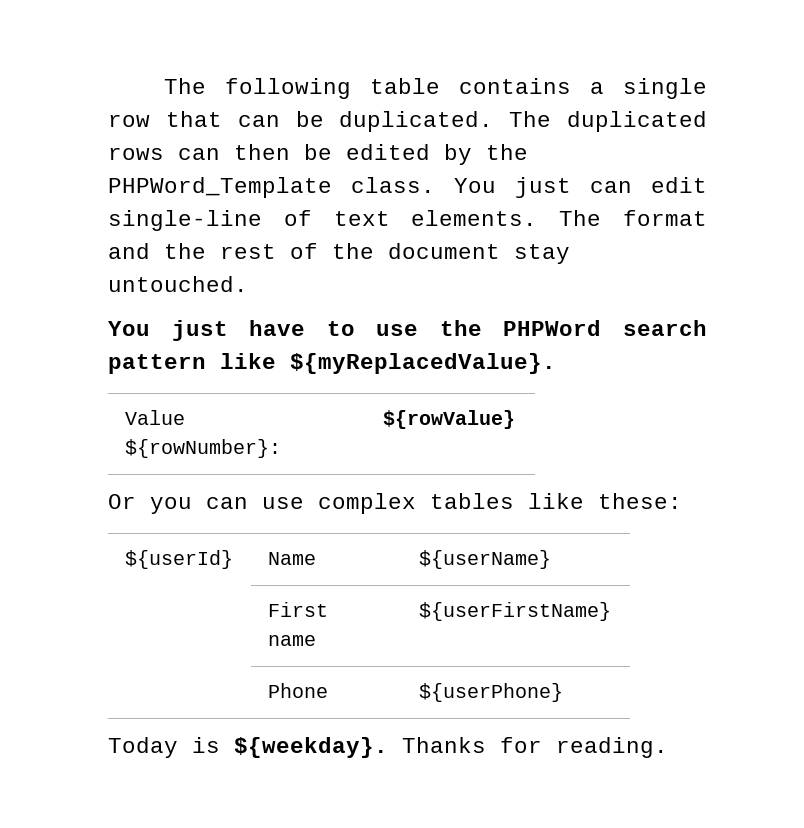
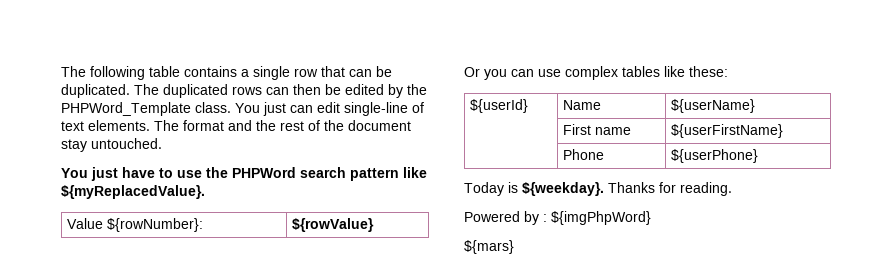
+ Powered by : ${imgPhpWord}
+ ${mars}

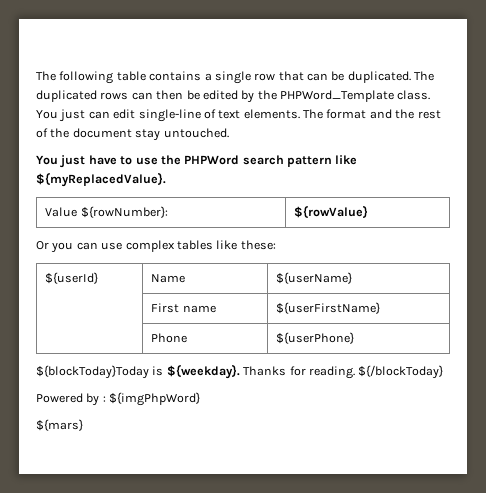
- Today is ${weekday}.
+ ${blockToday}Today is ${weekday}.
+ ${/blockToday}

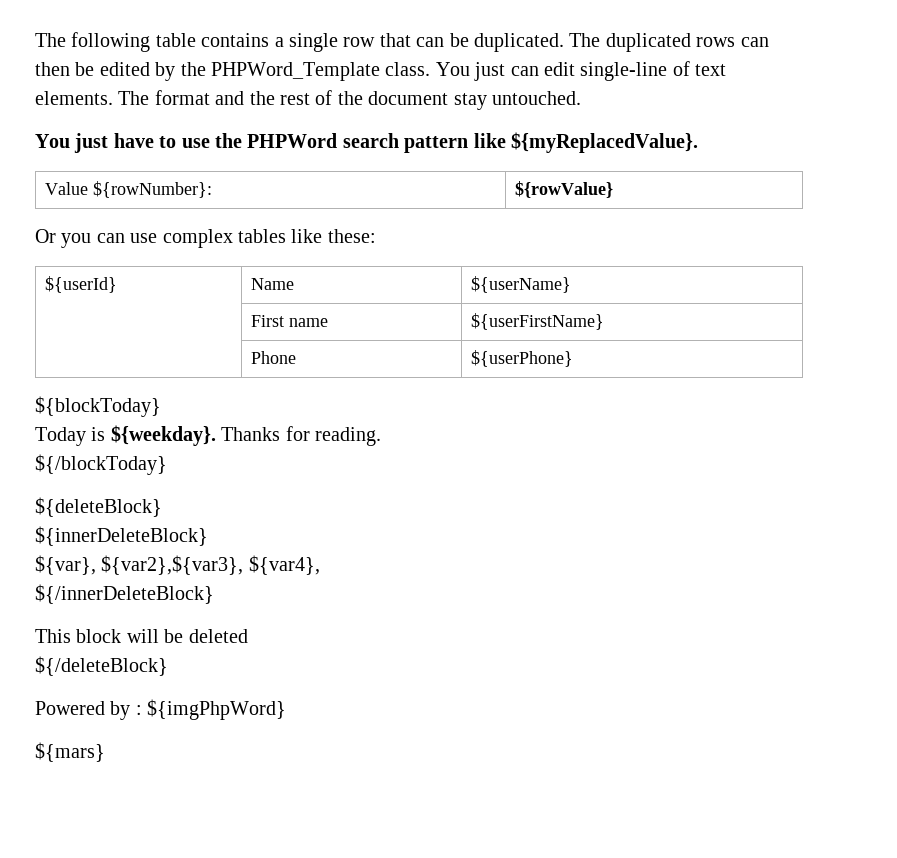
- ${blockToday}Today is ${weekday}.
+ ${blockToday}
+ Today is ${weekday}.
- Thanks for reading. ${/blockToday}
+ Thanks for reading.
+ ${/blockToday}
+ ${deleteBlock}
+ ${innerDeleteBlock}
+ ${var}, ${var2},${var3}, ${var4},
+ ${/innerDeleteBlock}
+ This block will be deleted
+ ${/deleteBlock}

